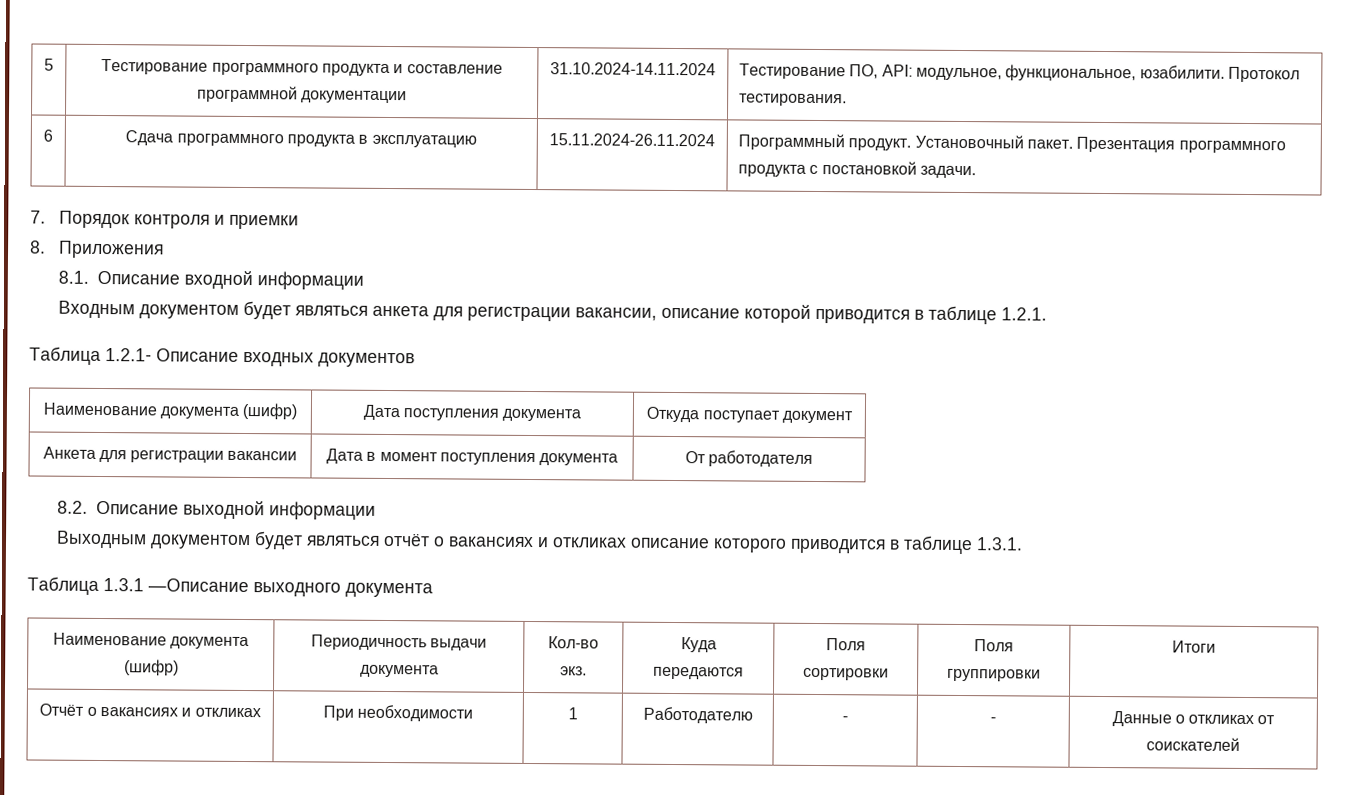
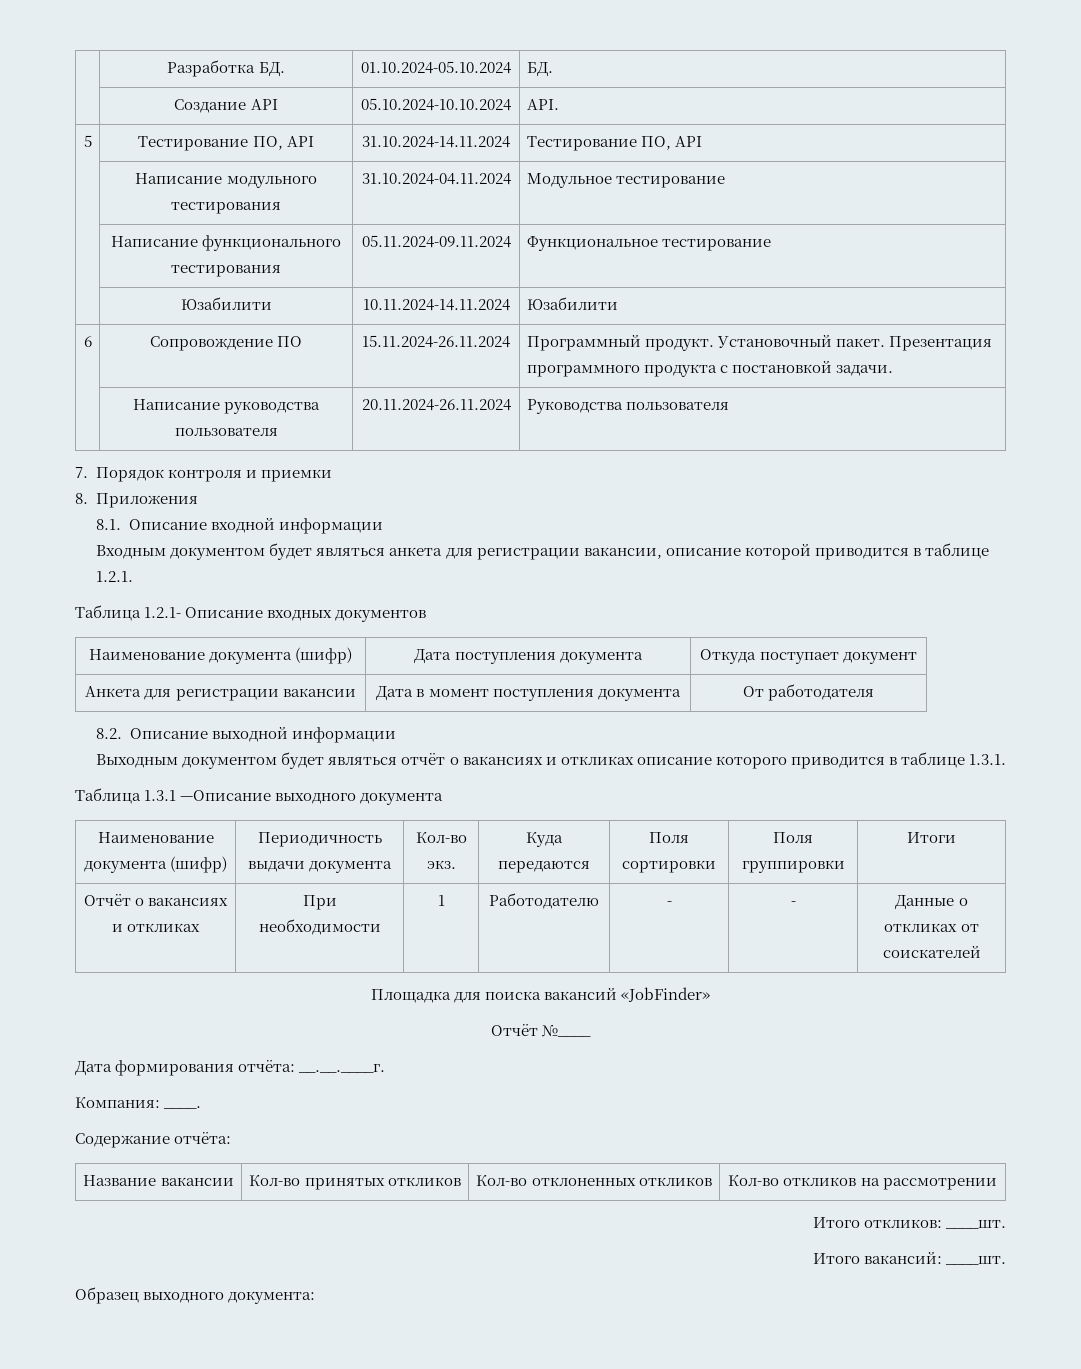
- 5 | Тестирование программного продукта и составление программной документации | 31.10.2024-14.11.2024 | Тестирование ПО, API: модульное, функциональное, юзабилити. Протокол тестирования.
- 6 | Сдача программного продукта в эксплуатацию | 15.11.2024-26.11.2024 | Программный продукт. Установочный пакет. Презентация программного продукта с постановкой задачи.
+ | Разработка БД. | 01.10.2024-05.10.2024 | БД.
+ | Создание API | 05.10.2024-10.10.2024 | API.
+ 5 | Тестирование ПО, API | 31.10.2024-14.11.2024 | Тестирование ПО, API
+ | Написание модульного тестирования | 31.10.2024-04.11.2024 | Модульное тестирование
+ | Написание функционального тестирования | 05.11.2024-09.11.2024 | Функциональное тестирование
+ | Юзабилити | 10.11.2024-14.11.2024 | Юзабилити
+ 6 | Сопровождение ПО | 15.11.2024-26.11.2024 | Программный продукт. Установочный пакет. Презентация программного продукта с постановкой задачи.
+ | Написание руководства пользователя | 20.11.2024-26.11.2024 | Руководства пользователя
+ Площадка для поиска вакансий «JobFinder»
+ Отчёт №____
+ Дата формирования отчёта: __.__.____г.
+ Компания: ____.
+ Содержание отчёта:
+ Название вакансии | Кол-во принятых откликов | Кол-во отклоненных откликов | Кол-во откликов на рассмотрении
+ Итого откликов: ____шт.
+ Итого вакансий: ____шт.
+ Образец выходного документа:

